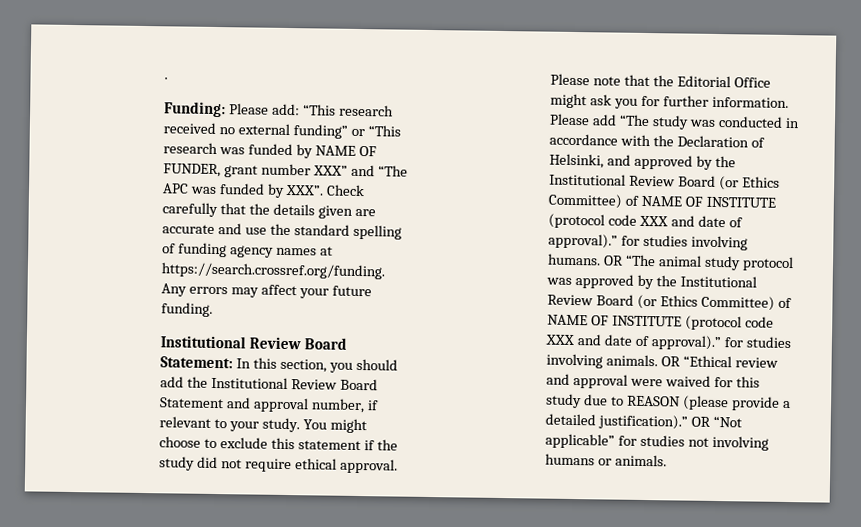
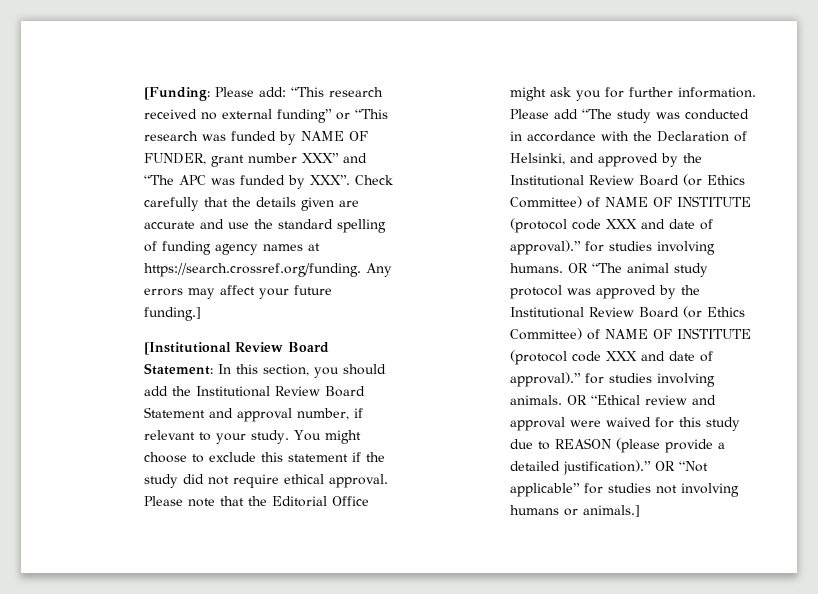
- .
- Funding: Please add: “This research received no external funding” or “This research was funded by NAME OF FUNDER, grant number XXX” and “The APC was funded by XXX”.
+ [Funding: Please add: “This research received no external funding” or “This research was funded by NAME OF FUNDER, grant number XXX” and “The APC was funded by XXX”.
- Check carefully that the details given are accurate and use the standard spelling of funding agency names at https://search.crossref.org/funding. Any errors may affect your future funding.
- Institutional Review Board Statement: In this section, you should add the Institutional Review Board Statement and approval number, if relevant to your study.
+ Check carefully that the details given are accurate and use the standard spelling of funding agency names at https://search.crossref.org/funding. Any errors may affect your future funding.]
+ [Institutional Review Board Statement: In this section, you should add the Institutional Review Board Statement and approval number, if relevant to your study.
- OR “Not applicable” for studies not involving humans or animals.
+ OR “Not applicable” for studies not involving humans or animals.]

